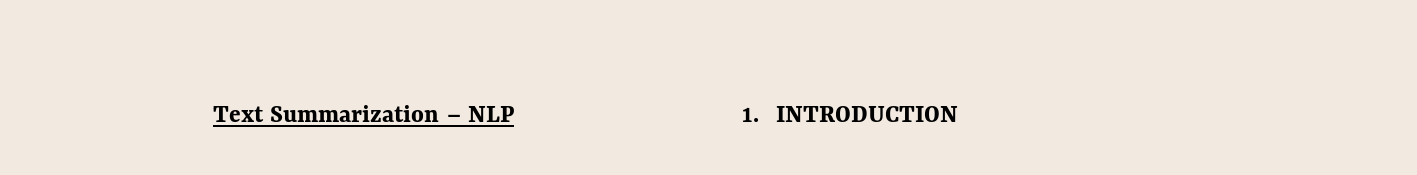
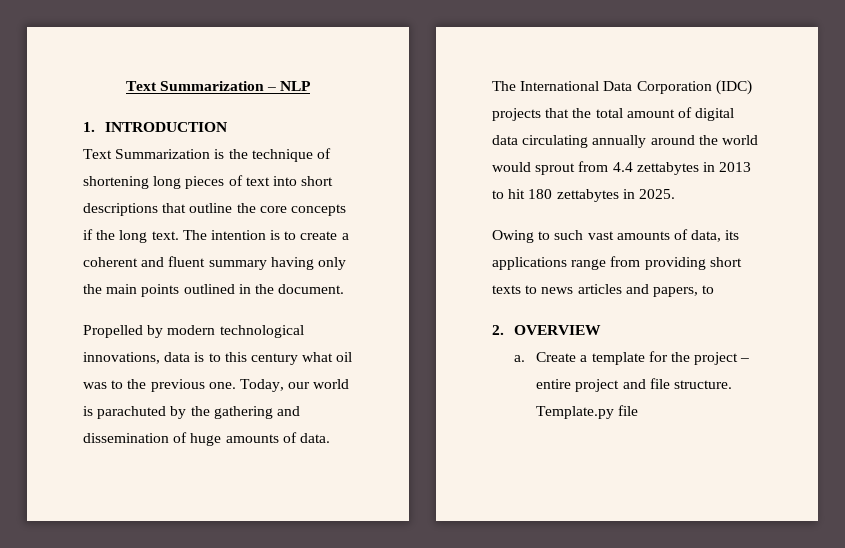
+ Text Summarization is the technique of shortening long pieces of text into short descriptions that outline the core concepts if the long text. The intention is to create a coherent and fluent summary having only the main points outlined in the document.
+ Propelled by modern technological innovations, data is to this century what oil was to the previous one. Today, our world is parachuted by the gathering and dissemination of huge amounts of data. The International Data Corporation (IDC) projects that the total amount of digital data circulating annually around the world would sprout from 4.4 zettabytes in 2013 to hit 180 zettabytes in 2025.
+ Owing to such vast amounts of data, its applications range from providing short texts to news articles and papers, to
+ 2. OVERVIEW
+ a. Create a template for the project – entire project and file structure. Template.py file

